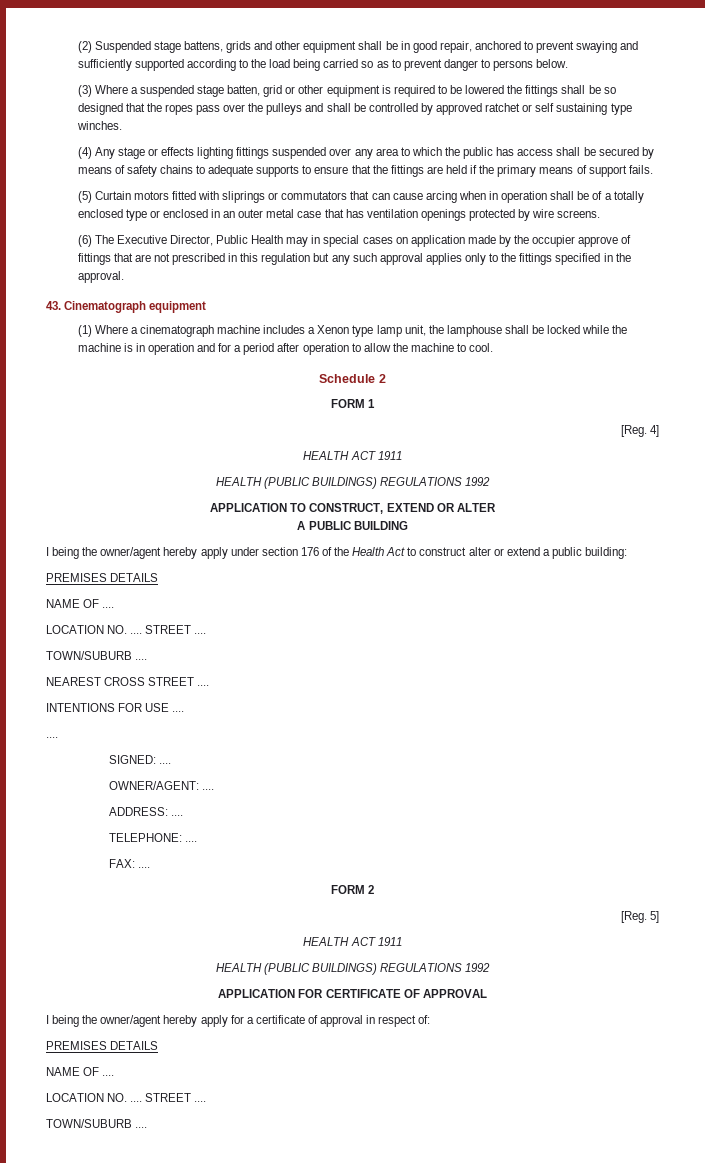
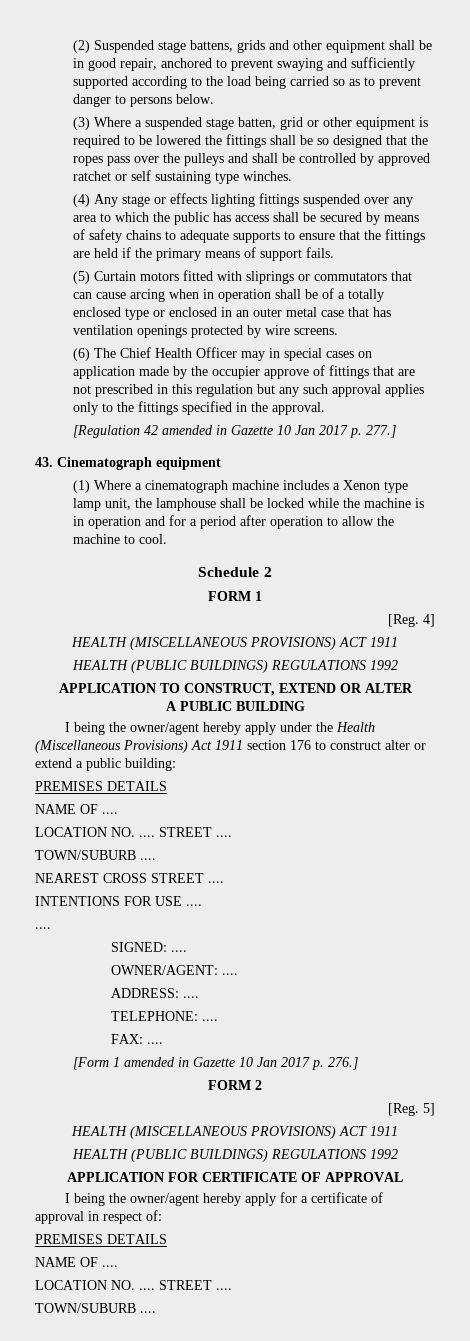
- (6) The Executive Director, Public Health may in special cases on application made by the occupier approve of fittings that are not prescribed in this regulation but any such approval applies only to the fittings specified in the approval.
+ (6) The Chief Health Officer may in special cases on application made by the occupier approve of fittings that are not prescribed in this regulation but any such approval applies only to the fittings specified in the approval.
+ [Regulation 42 amended in Gazette 10 Jan 2017 p. 277.]
  [Reg. 4]
- HEALTH ACT 1911
+ HEALTH (MISCELLANEOUS PROVISIONS) ACT 1911
- I being the owner/agent hereby apply under section 176 of the Health Act to construct alter or extend a public building:
+ I being the owner/agent hereby apply under the Health (Miscellaneous Provisions) Act 1911 section 176 to construct alter or extend a public building:
+ [Form 1 amended in Gazette 10 Jan 2017 p. 276.]
  [Reg. 5]
- HEALTH ACT 1911
+ HEALTH (MISCELLANEOUS PROVISIONS) ACT 1911

